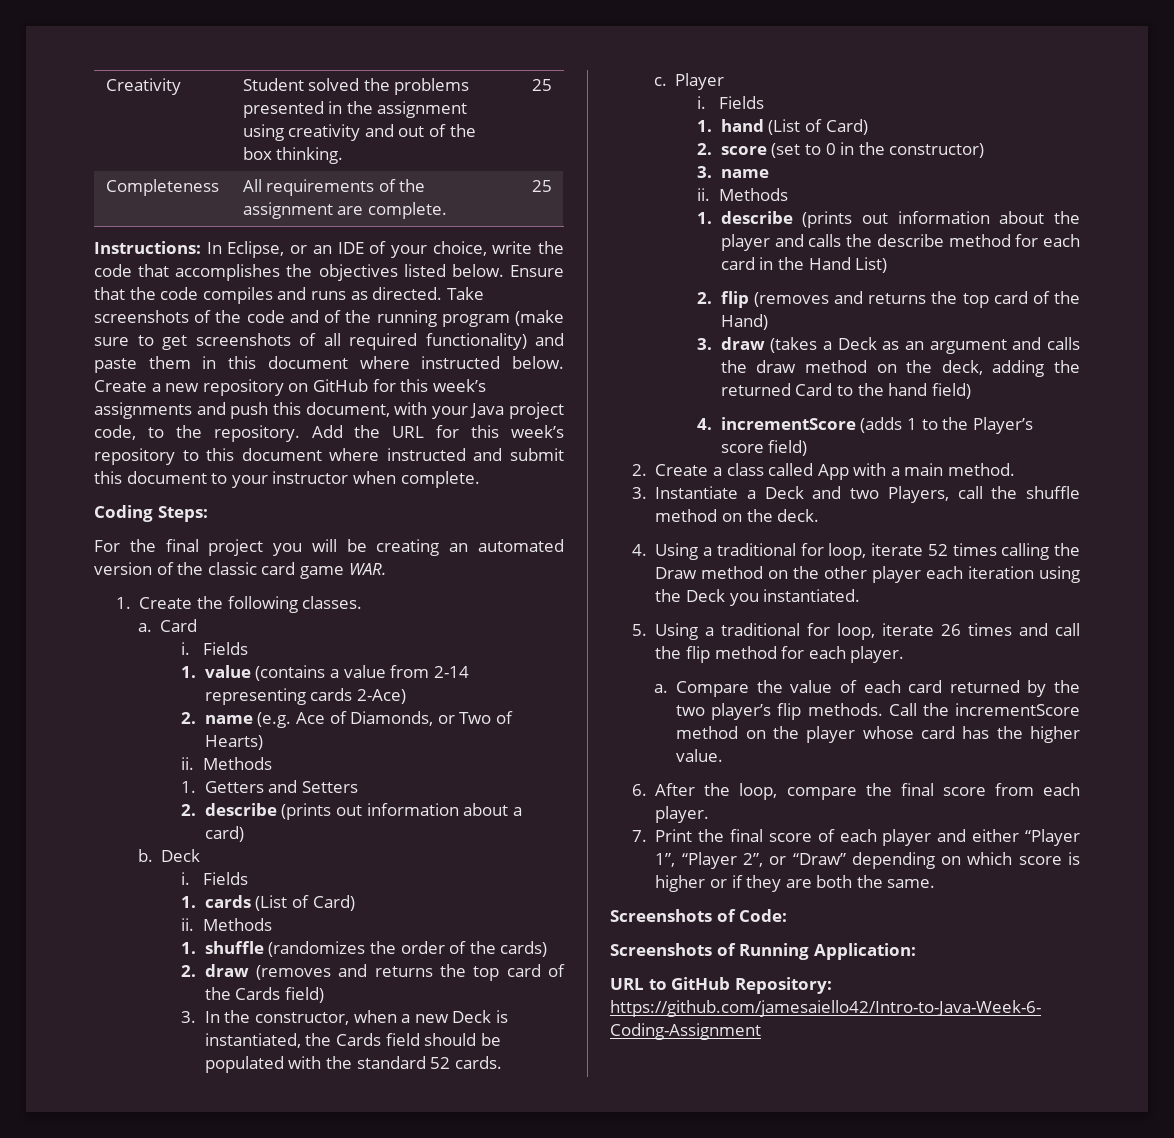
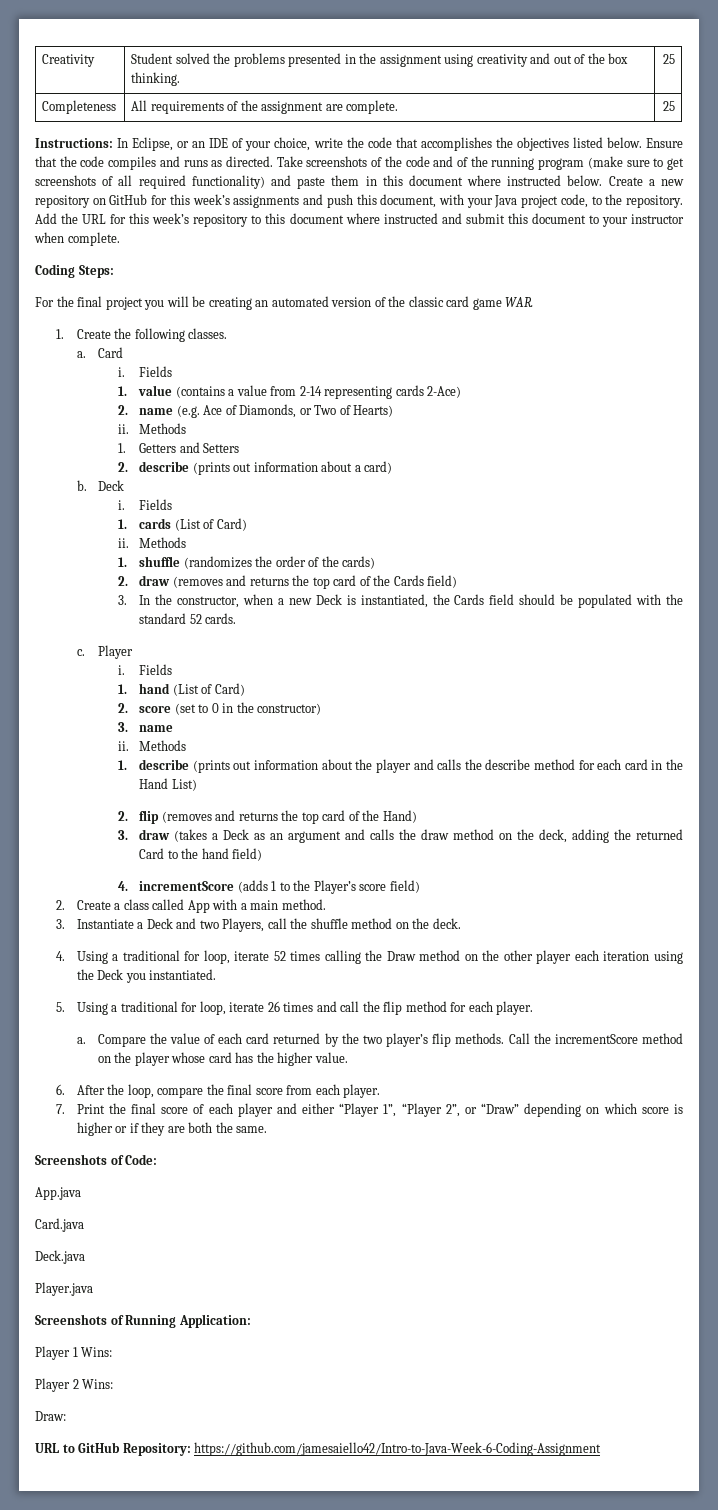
+ App.java
+ Card.java
+ Deck.java
+ Player.java
+ Player 1 Wins:
+ Player 2 Wins:
+ Draw:

